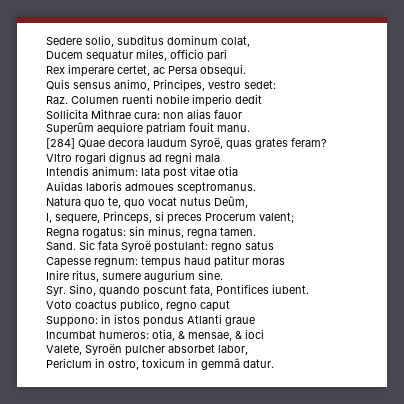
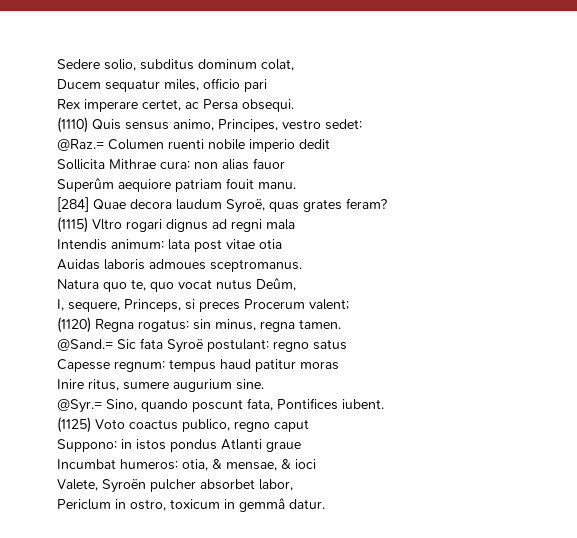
- Quis sensus animo, Principes, vestro sedet:
+ (1110) Quis sensus animo, Principes, vestro sedet:
- Raz. Columen ruenti nobile imperio dedit
+ @Raz.= Columen ruenti nobile imperio dedit
- Vltro rogari dignus ad regni mala
+ (1115) Vltro rogari dignus ad regni mala
- Regna rogatus: sin minus, regna tamen.
+ (1120) Regna rogatus: sin minus, regna tamen.
- Sand. Sic fata Syroë postulant: regno satus
+ @Sand.= Sic fata Syroë postulant: regno satus
- Syr. Sino, quando poscunt fata, Pontifices iubent.
+ @Syr.= Sino, quando poscunt fata, Pontifices iubent.
- Voto coactus publico, regno caput
+ (1125) Voto coactus publico, regno caput

